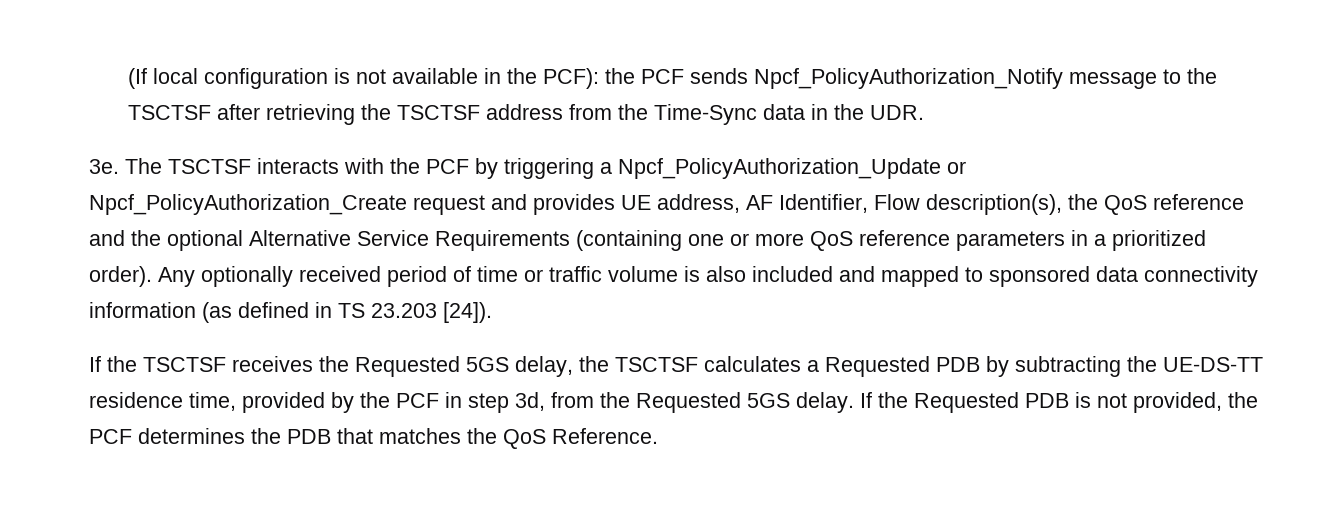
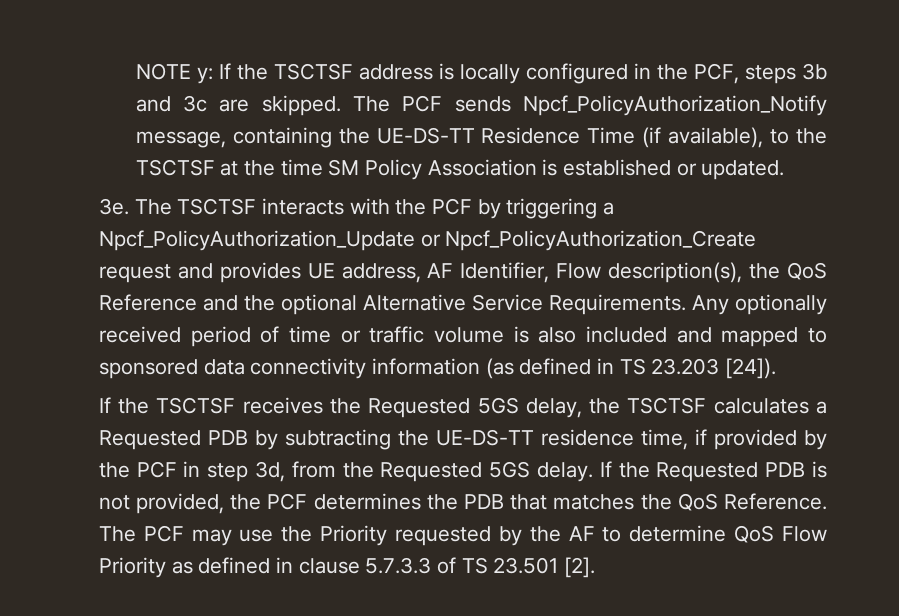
- (If local configuration is not available in the PCF): the PCF sends Npcf_PolicyAuthorization_Notify message to the TSCTSF after retrieving the TSCTSF address from the Time-Sync data in the UDR.
+ NOTE y: If the TSCTSF address is locally configured in the PCF, steps 3b and 3c are skipped. The PCF sends Npcf_PolicyAuthorization_Notify message, containing the UE-DS-TT Residence Time (if available), to the TSCTSF at the time SM Policy Association is established or updated.
- The TSCTSF interacts with the PCF by triggering a Npcf_PolicyAuthorization_Update or Npcf_PolicyAuthorization_Create request and provides UE address, AF Identifier, Flow description(s), the QoS reference and the optional Alternative Service Requirements (containing one or more QoS reference parameters in a prioritized order).
+ The TSCTSF interacts with the PCF by triggering a Npcf_PolicyAuthorization_Update or Npcf_PolicyAuthorization_Create request and provides UE address, AF Identifier, Flow description(s), the QoS Reference and the optional Alternative Service Requirements.
- If the TSCTSF receives the Requested 5GS delay, the TSCTSF calculates a Requested PDB by subtracting the UE-DS-TT residence time, provided by the PCF in step 3d, from the Requested 5GS delay.
+ If the TSCTSF receives the Requested 5GS delay, the TSCTSF calculates a Requested PDB by subtracting the UE-DS-TT residence time, if provided by the PCF in step 3d, from the Requested 5GS delay.
+ The PCF may use the Priority requested by the AF to determine QoS Flow Priority as defined in clause 5.7.3.3 of TS 23.501 [2].

